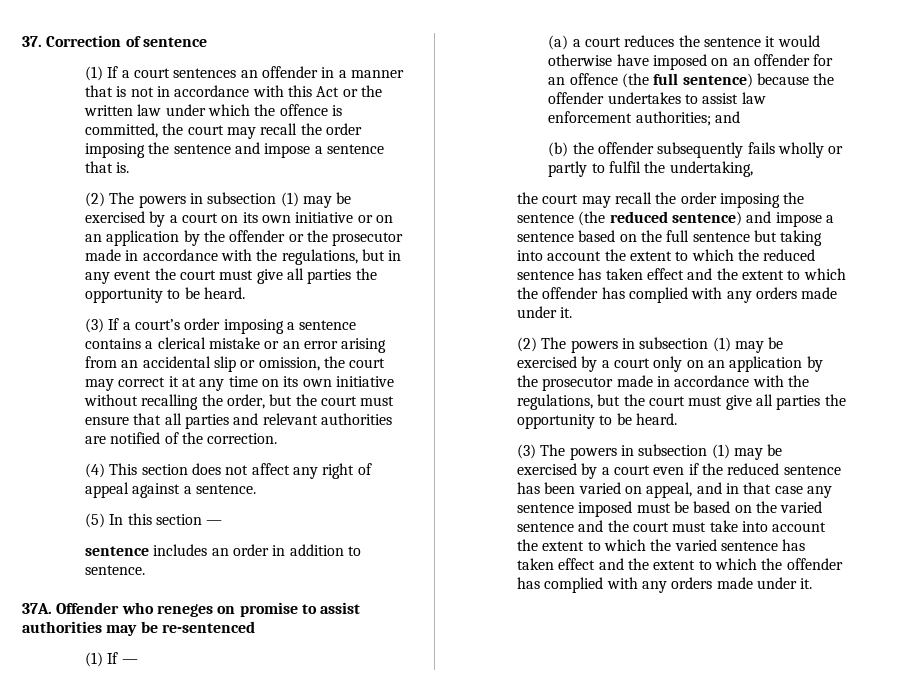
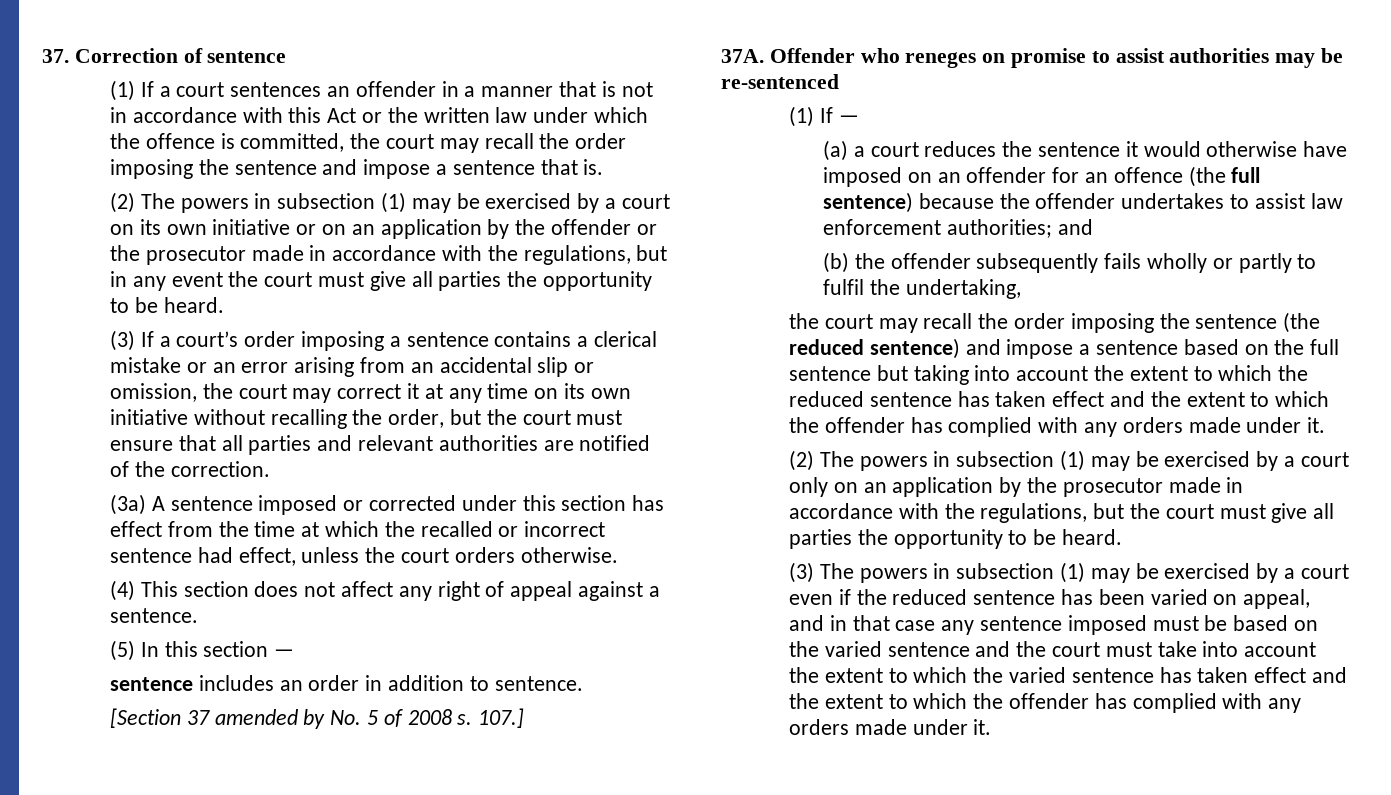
+ (3a) A sentence imposed or corrected under this section has effect from the time at which the recalled or incorrect sentence had effect, unless the court orders otherwise.
+ [Section 37 amended by No. 5 of 2008 s. 107.]

